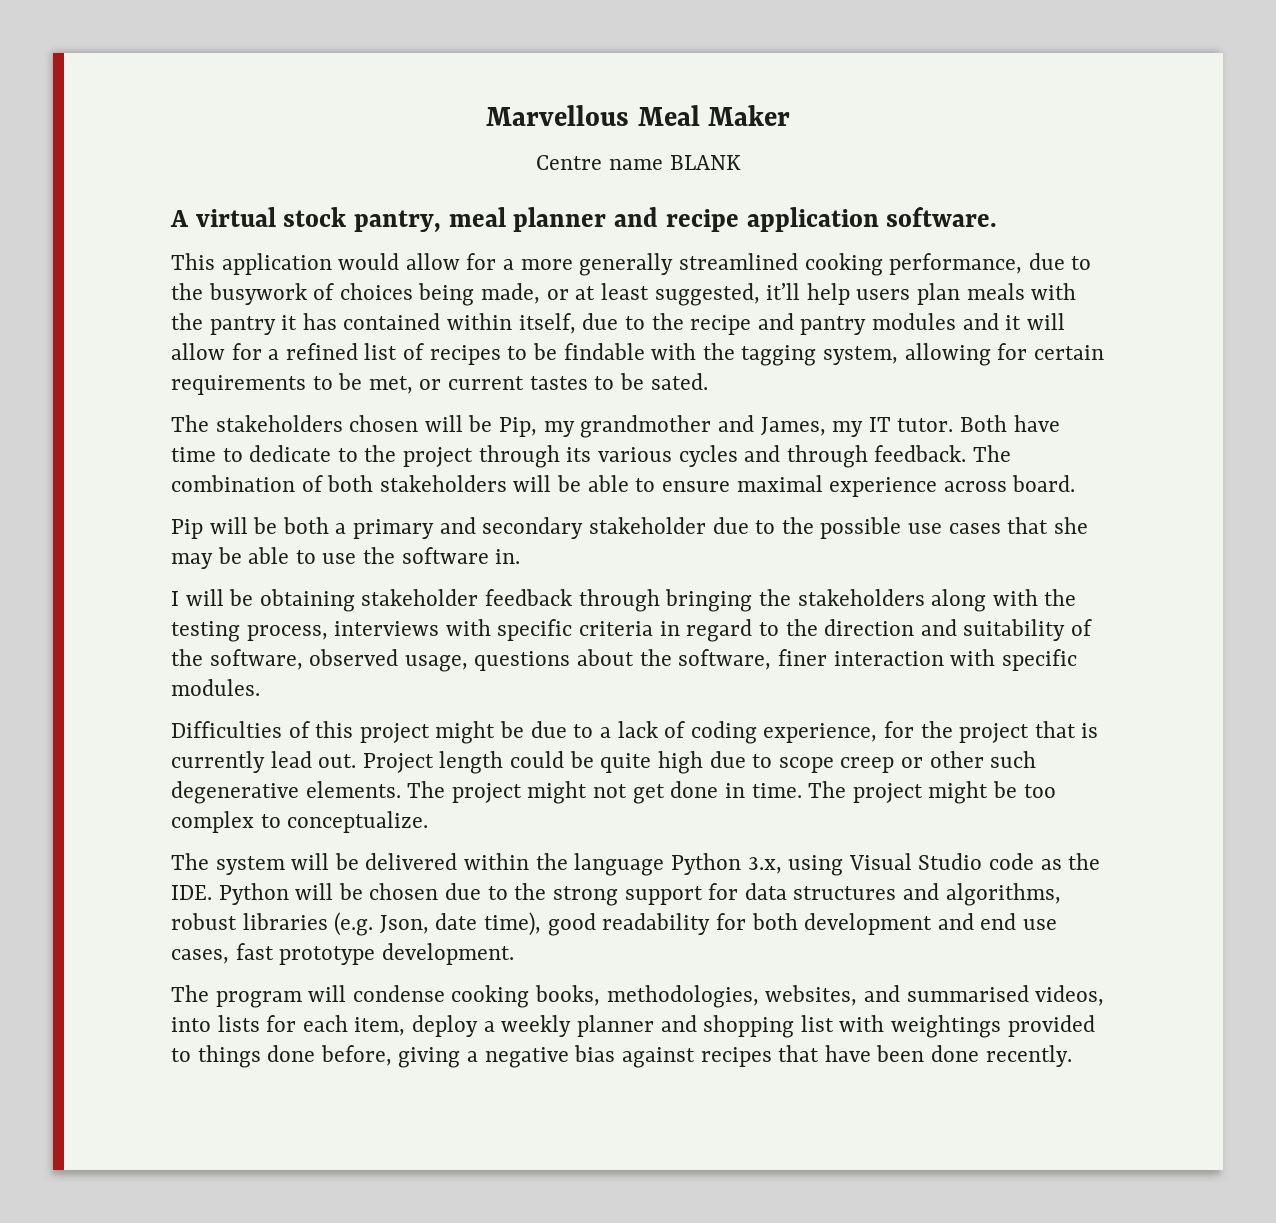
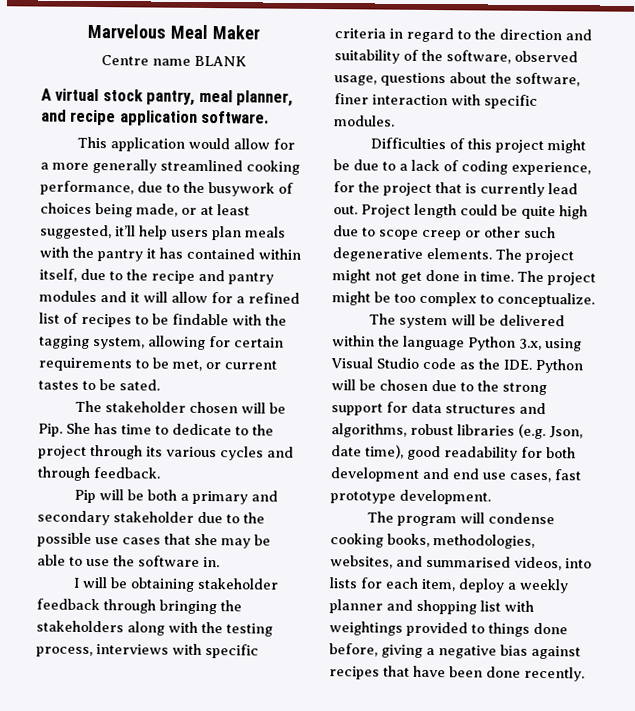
- Marvellous Meal Maker
+ Marvelous Meal Maker
- A virtual stock pantry, meal planner and recipe application software.
+ A virtual stock pantry, meal planner, and recipe application software.
- The stakeholders chosen will be Pip, my grandmother and James, my IT tutor. Both have time to dedicate to the project through its various cycles and through feedback. The combination of both stakeholders will be able to ensure maximal experience across board.
+ The stakeholder chosen will be Pip. She has time to dedicate to the project through its various cycles and through feedback.

